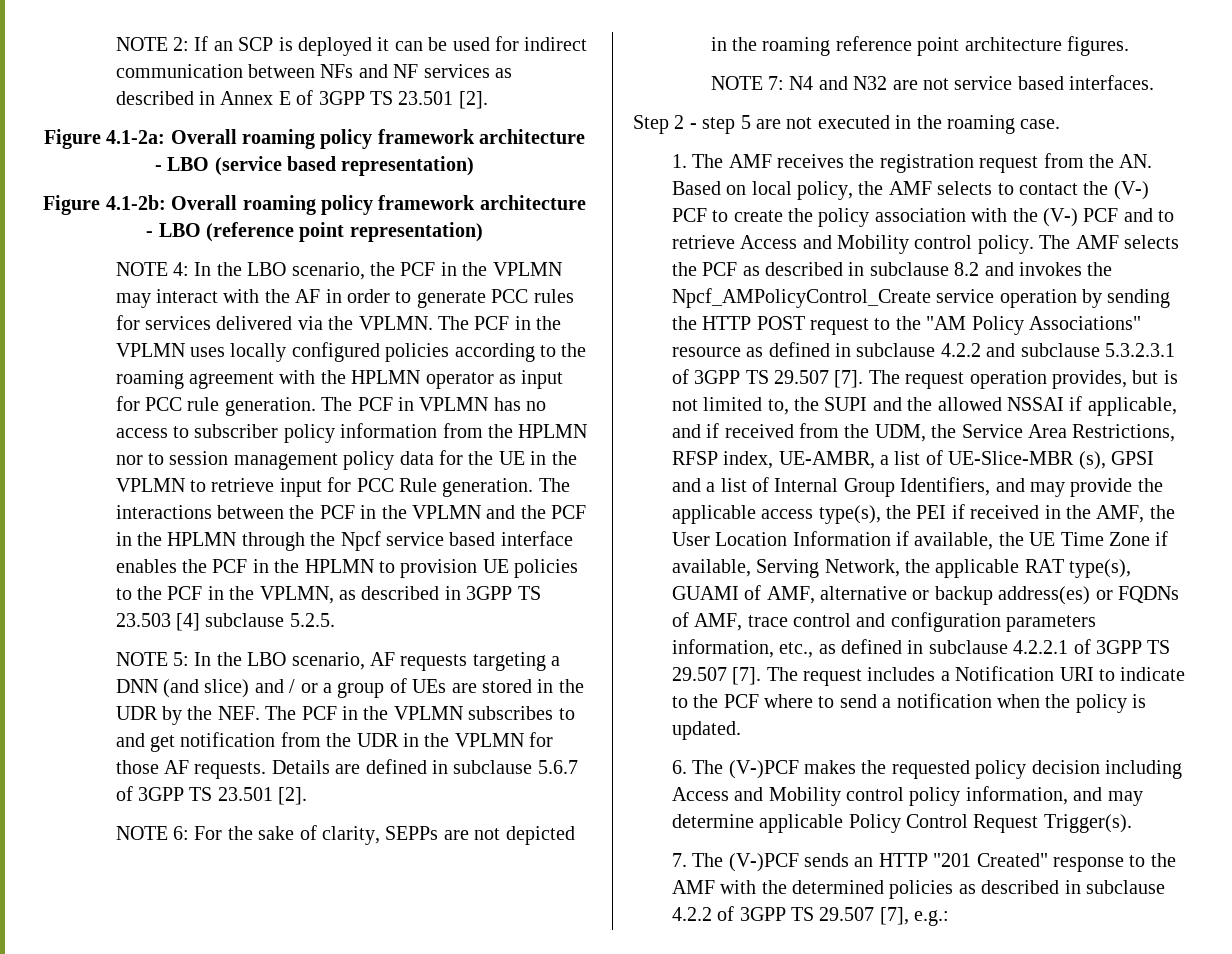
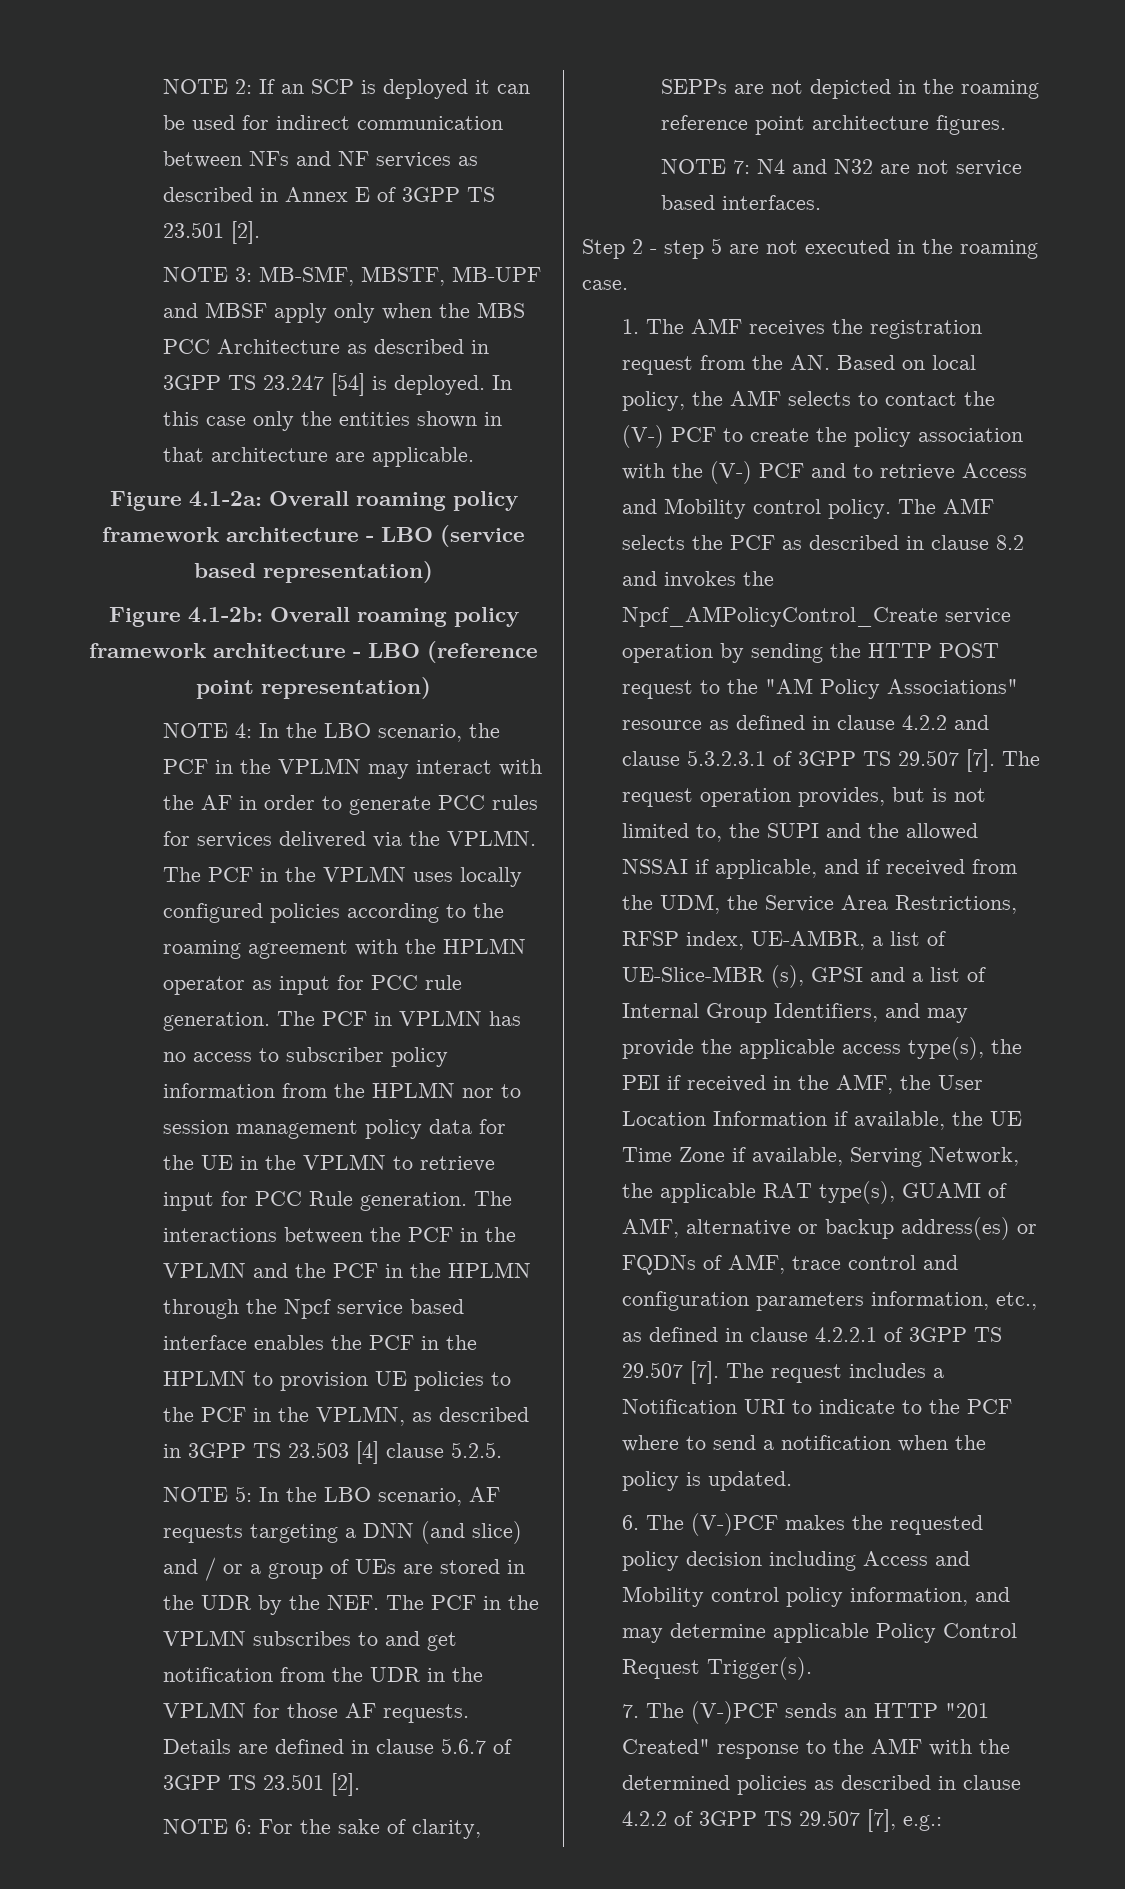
+ NOTE 3: MB-SMF, MBSTF, MB-UPF and MBSF apply only when the MBS PCC Architecture as described in 3GPP TS 23.247 [54] is deployed. In this case only the entities shown in that architecture are applicable.
- The interactions between the PCF in the VPLMN and the PCF in the HPLMN through the Npcf service based interface enables the PCF in the HPLMN to provision UE policies to the PCF in the VPLMN, as described in 3GPP TS 23.503 [4] subclause 5.2.5.
+ The interactions between the PCF in the VPLMN and the PCF in the HPLMN through the Npcf service based interface enables the PCF in the HPLMN to provision UE policies to the PCF in the VPLMN, as described in 3GPP TS 23.503 [4] clause 5.2.5.
- Details are defined in subclause 5.6.7 of 3GPP TS 23.501 [2].
+ Details are defined in clause 5.6.7 of 3GPP TS 23.501 [2].
- The AMF selects the PCF as described in subclause 8.2 and invokes the Npcf_AMPolicyControl_Create service operation by sending the HTTP POST request to the "AM Policy Associations" resource as defined in subclause 4.2.2 and subclause 5.3.2.3.1 of 3GPP TS 29.507 [7].
+ The AMF selects the PCF as described in clause 8.2 and invokes the Npcf_AMPolicyControl_Create service operation by sending the HTTP POST request to the "AM Policy Associations" resource as defined in clause 4.2.2 and clause 5.3.2.3.1 of 3GPP TS 29.507 [7].
- The request operation provides, but is not limited to, the SUPI and the allowed NSSAI if applicable, and if received from the UDM, the Service Area Restrictions, RFSP index, UE-AMBR, a list of UE-Slice-MBR (s), GPSI and a list of Internal Group Identifiers, and may provide the applicable access type(s), the PEI if received in the AMF, the User Location Information if available, the UE Time Zone if available, Serving Network, the applicable RAT type(s), GUAMI of AMF, alternative or backup address(es) or FQDNs of AMF, trace control and configuration parameters information, etc., as defined in subclause 4.2.2.1 of 3GPP TS 29.507 [7].
+ The request operation provides, but is not limited to, the SUPI and the allowed NSSAI if applicable, and if received from the UDM, the Service Area Restrictions, RFSP index, UE-AMBR, a list of UE-Slice-MBR (s), GPSI and a list of Internal Group Identifiers, and may provide the applicable access type(s), the PEI if received in the AMF, the User Location Information if available, the UE Time Zone if available, Serving Network, the applicable RAT type(s), GUAMI of AMF, alternative or backup address(es) or FQDNs of AMF, trace control and configuration parameters information, etc., as defined in clause 4.2.2.1 of 3GPP TS 29.507 [7].
- 7. The (V-)PCF sends an HTTP "201 Created" response to the AMF with the determined policies as described in subclause 4.2.2 of 3GPP TS 29.507 [7], e.g.:
+ 7. The (V-)PCF sends an HTTP "201 Created" response to the AMF with the determined policies as described in clause 4.2.2 of 3GPP TS 29.507 [7], e.g.:

